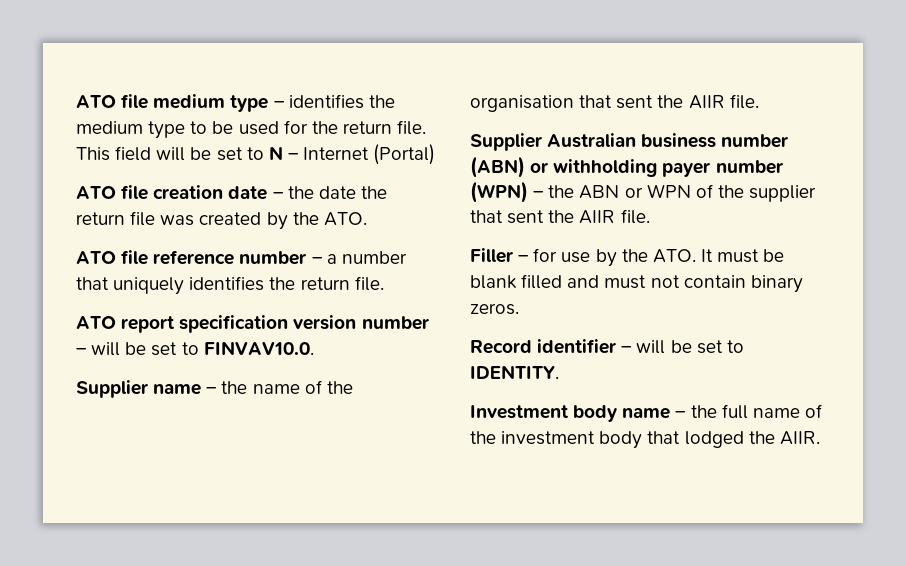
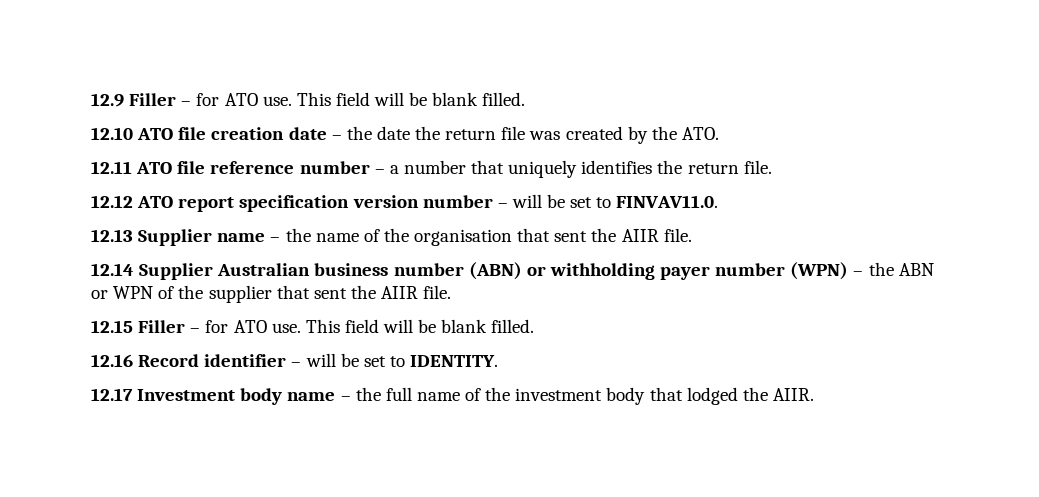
- ATO file medium type – identifies the medium type to be used for the return file. This field will be set to N – Internet (Portal)
- ATO file creation date – the date the return file was created by the ATO.
+ 12.9 Filler – for ATO use. This field will be blank filled.
+ 12.10 ATO file creation date – the date the return file was created by the ATO.
- ATO file reference number – a number that uniquely identifies the return file.
+ 12.11 ATO file reference number – a number that uniquely identifies the return file.
- ATO report specification version number – will be set to FINVAV10.0.
- Supplier name – the name of the organisation that sent the AIIR file.
+ 12.12 ATO report specification version number – will be set to FINVAV11.0.
+ 12.13 Supplier name – the name of the organisation that sent the AIIR file.
- Supplier Australian business number (ABN) or withholding payer number (WPN) – the ABN or WPN of the supplier that sent the AIIR file.
+ 12.14 Supplier Australian business number (ABN) or withholding payer number (WPN) – the ABN or WPN of the supplier that sent the AIIR file.
- Filler – for use by the ATO. It must be blank filled and must not contain binary zeros.
- Record identifier – will be set to IDENTITY.
+ 12.15 Filler – for ATO use. This field will be blank filled.
+ 12.16 Record identifier – will be set to IDENTITY.
- Investment body name – the full name of the investment body that lodged the AIIR.
+ 12.17 Investment body name – the full name of the investment body that lodged the AIIR.

